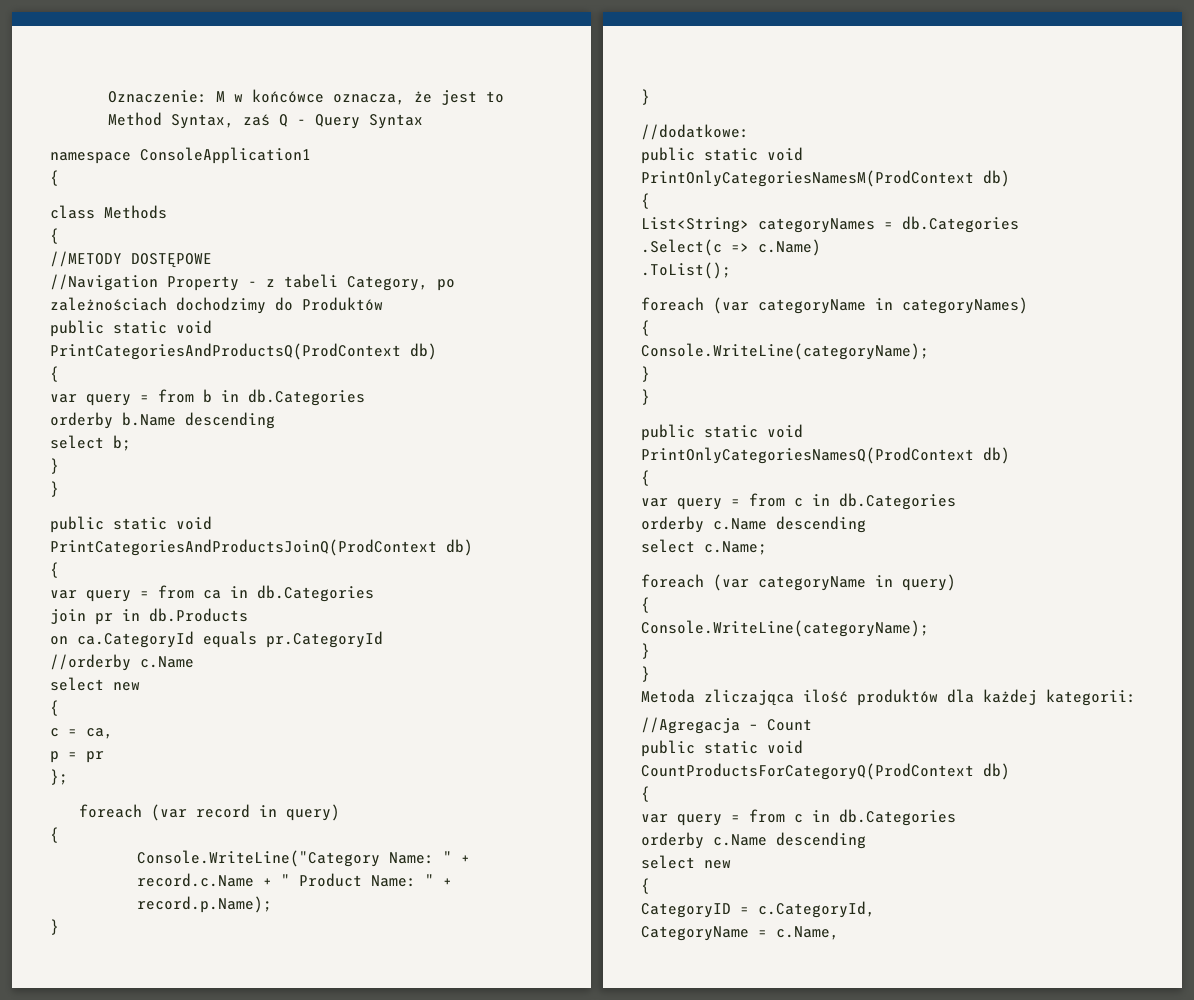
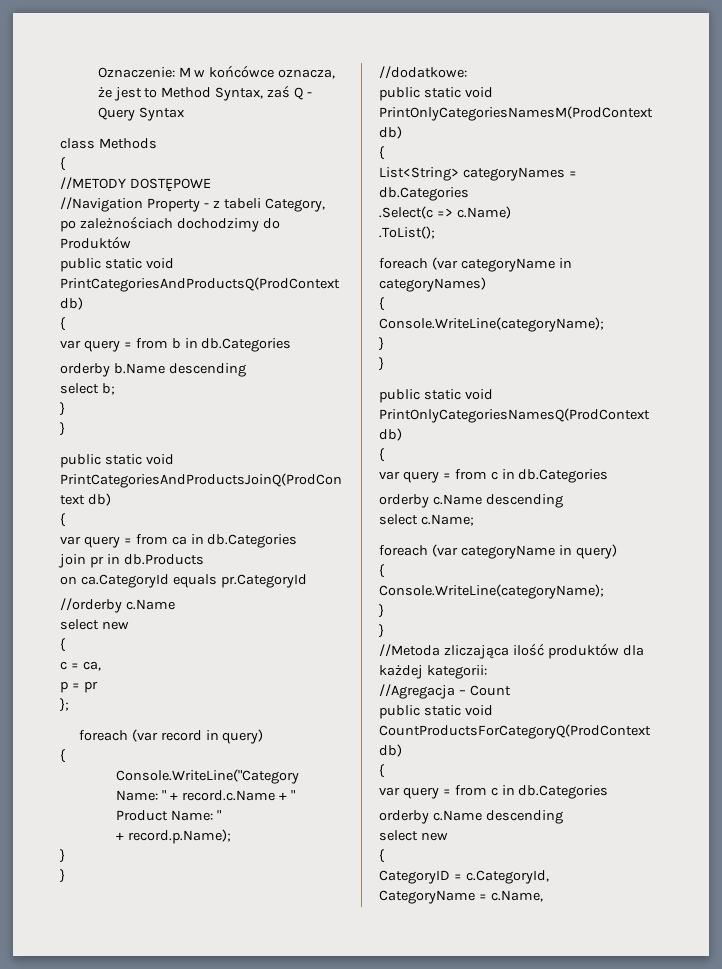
- namespace ConsoleApplication1
- {
- Console.WriteLine("Category Name: " + record.c.Name + " Product Name: " + record.p.Name);
+ Console.WriteLine("Category Name: " + record.c.Name + " Product Name: "
+ + record.p.Name);
- Metoda zliczająca ilość produktów dla każdej kategorii:
+ //Metoda zliczająca ilość produktów dla każdej kategorii:

